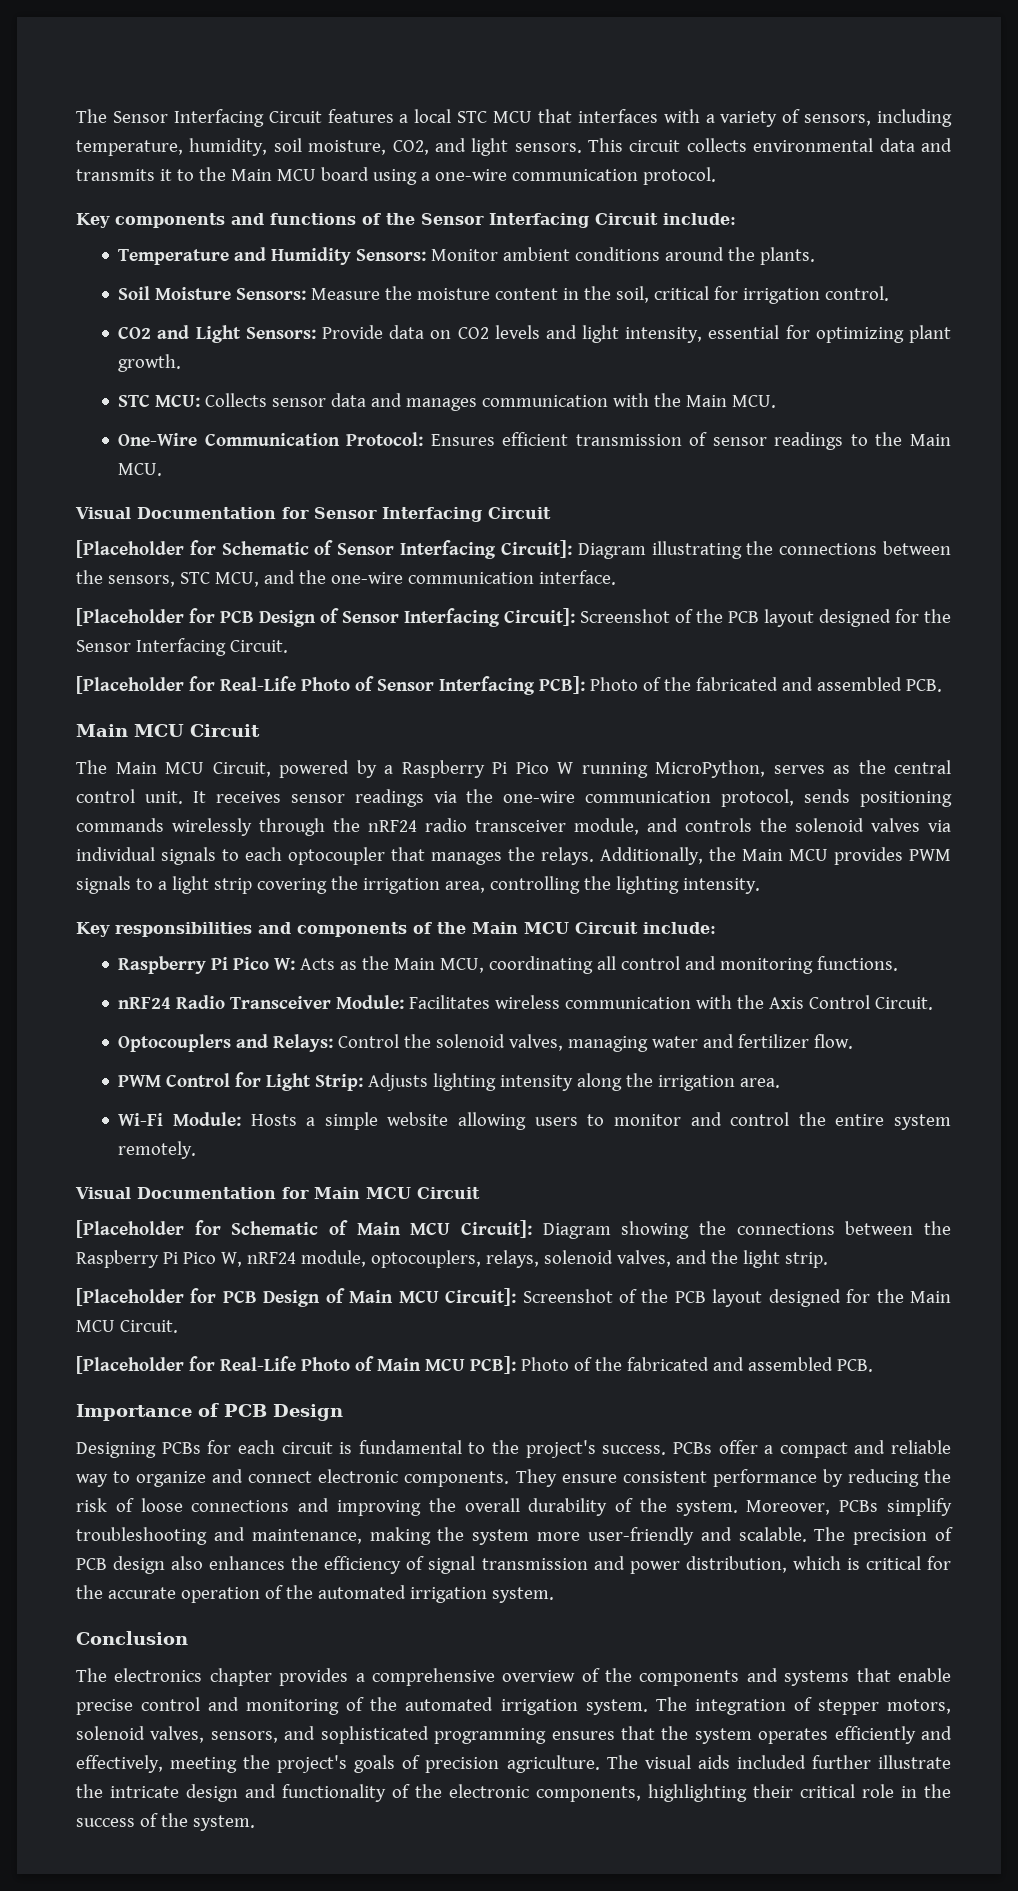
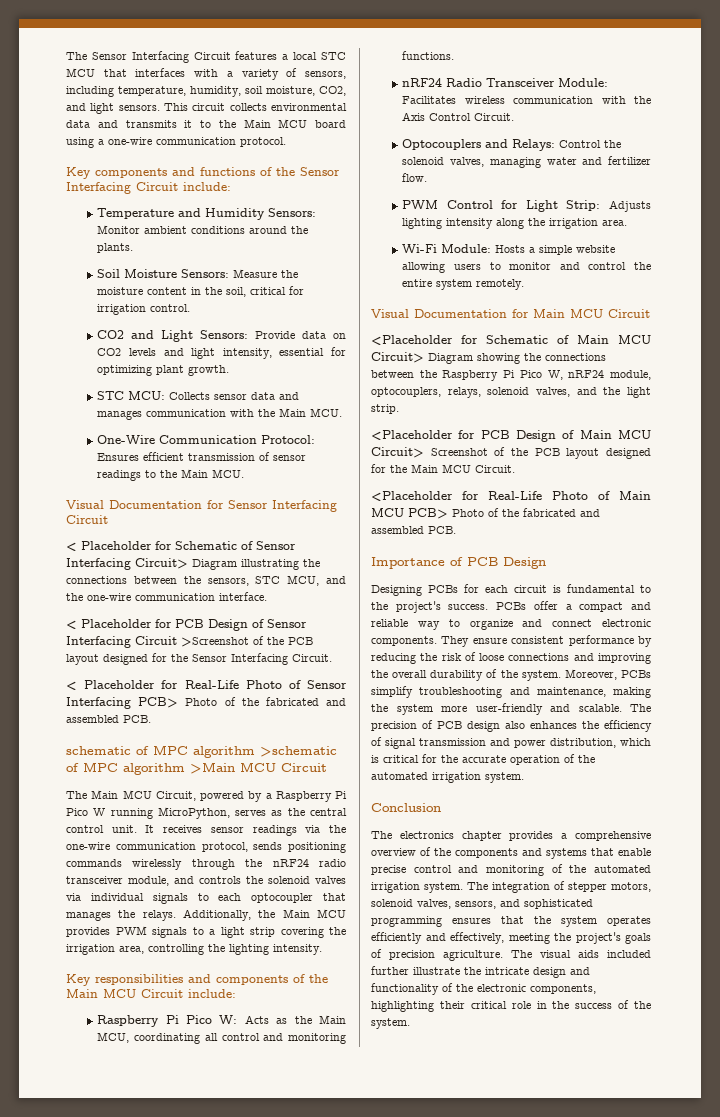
- [Placeholder for Schematic of Sensor Interfacing Circuit]: Diagram illustrating the connections between the sensors, STC MCU, and the one-wire communication interface.
+ < Placeholder for Schematic of Sensor Interfacing Circuit> Diagram illustrating the connections between the sensors, STC MCU, and the one-wire communication interface.
- [Placeholder for PCB Design of Sensor Interfacing Circuit]: Screenshot of the PCB layout designed for the Sensor Interfacing Circuit.
+ < Placeholder for PCB Design of Sensor Interfacing Circuit >Screenshot of the PCB layout designed for the Sensor Interfacing Circuit.
- [Placeholder for Real-Life Photo of Sensor Interfacing PCB]: Photo of the fabricated and assembled PCB.
- Main MCU Circuit
+ < Placeholder for Real-Life Photo of Sensor Interfacing PCB> Photo of the fabricated and assembled PCB.
+ schematic of MPC algorithm >schematic of MPC algorithm >Main MCU Circuit
- [Placeholder for Schematic of Main MCU Circuit]: Diagram showing the connections between the Raspberry Pi Pico W, nRF24 module, optocouplers, relays, solenoid valves, and the light strip.
+ <Placeholder for Schematic of Main MCU Circuit> Diagram showing the connections between the Raspberry Pi Pico W, nRF24 module, optocouplers, relays, solenoid valves, and the light strip.
- [Placeholder for PCB Design of Main MCU Circuit]: Screenshot of the PCB layout designed for the Main MCU Circuit.
+ <Placeholder for PCB Design of Main MCU Circuit> Screenshot of the PCB layout designed for the Main MCU Circuit.
- [Placeholder for Real-Life Photo of Main MCU PCB]: Photo of the fabricated and assembled PCB.
+ <Placeholder for Real-Life Photo of Main MCU PCB> Photo of the fabricated and assembled PCB.

